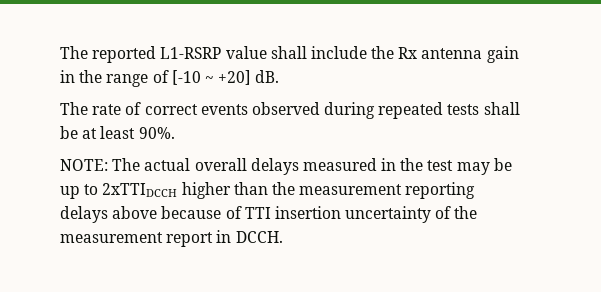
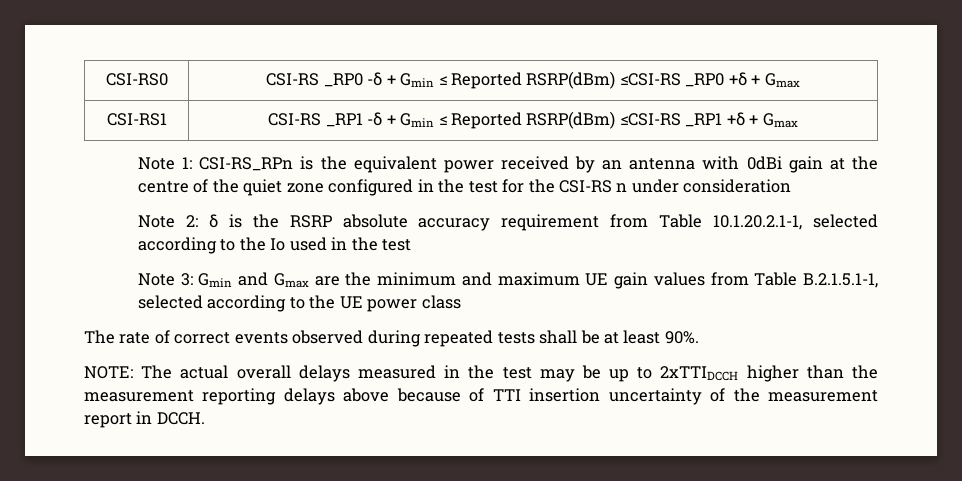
- The reported L1-RSRP value shall include the Rx antenna gain in the range of [-10 ~ +20] dB.
+ CSI-RS0 | CSI-RS _RP0 -δ + Gmin ≤ Reported RSRP(dBm) ≤CSI-RS _RP0 +δ + Gmax
+ CSI-RS1 | CSI-RS _RP1 -δ + Gmin ≤ Reported RSRP(dBm) ≤CSI-RS _RP1 +δ + Gmax
+ Note 1: CSI-RS_RPn is the equivalent power received by an antenna with 0dBi gain at the centre of the quiet zone configured in the test for the CSI-RS n under consideration
+ Note 2: δ is the RSRP absolute accuracy requirement from Table 10.1.20.2.1-1, selected according to the Io used in the test
+ Note 3: Gmin and Gmax are the minimum and maximum UE gain values from Table B.2.1.5.1-1, selected according to the UE power class

